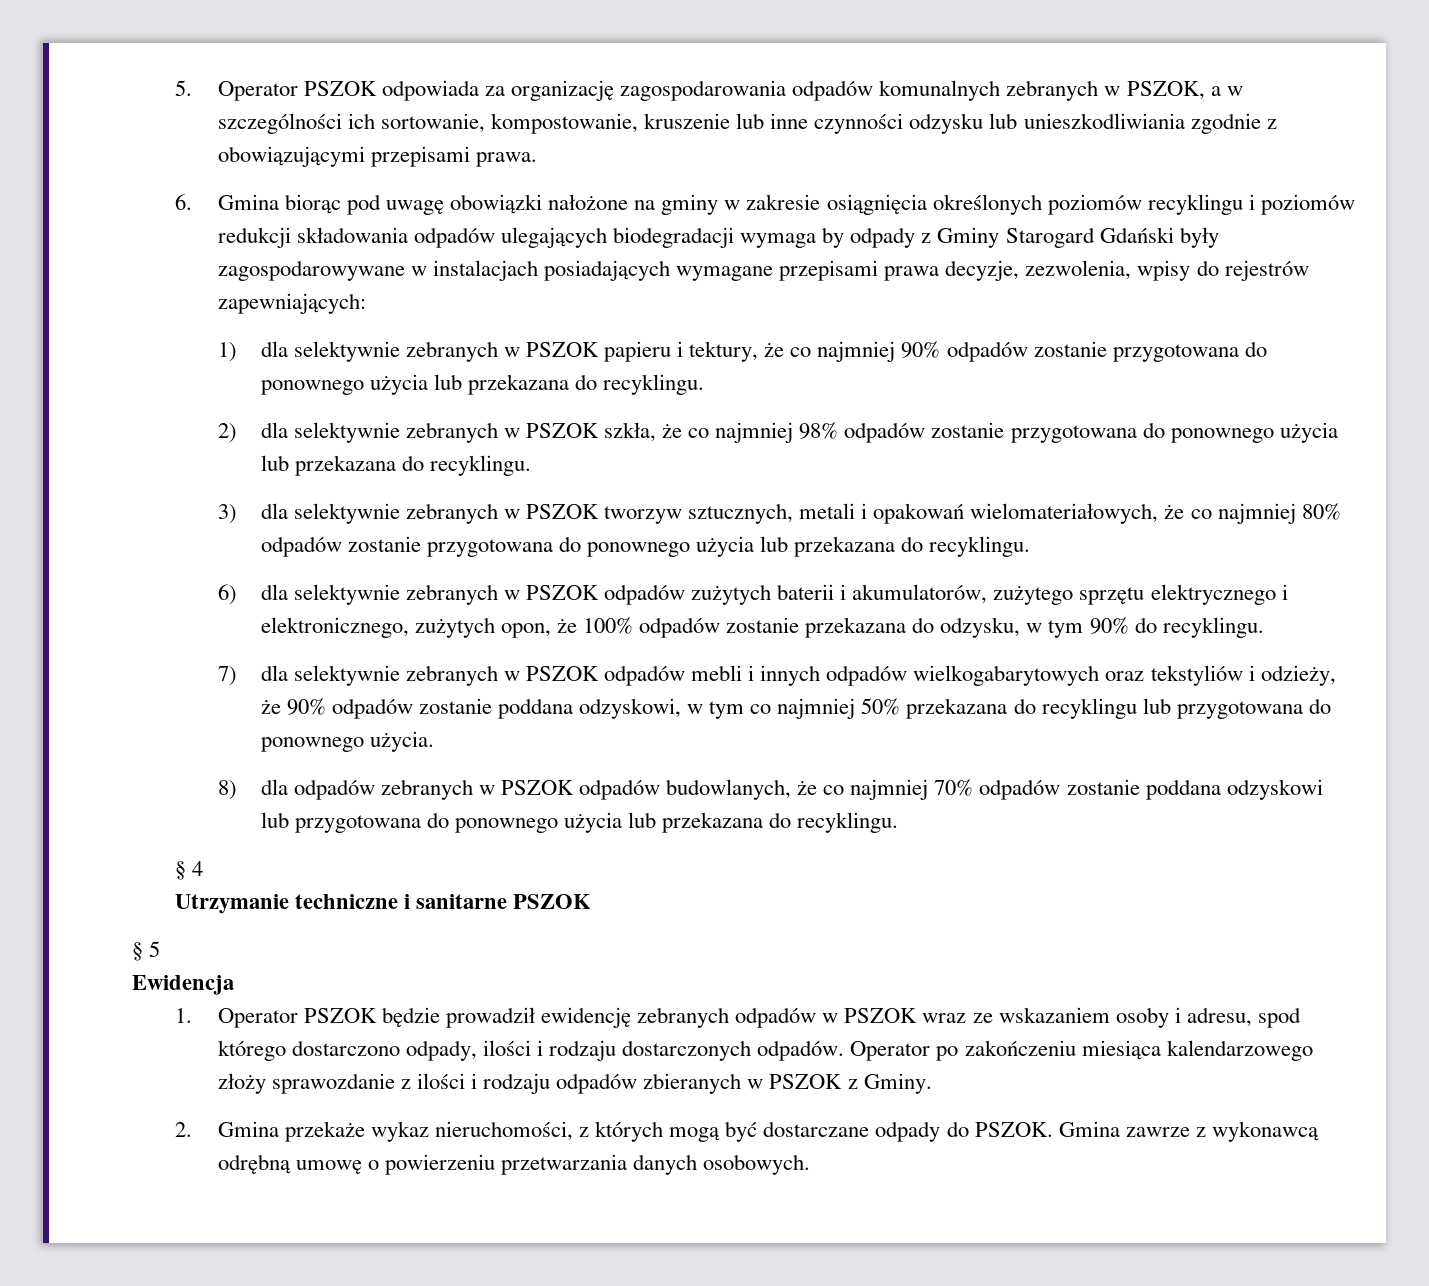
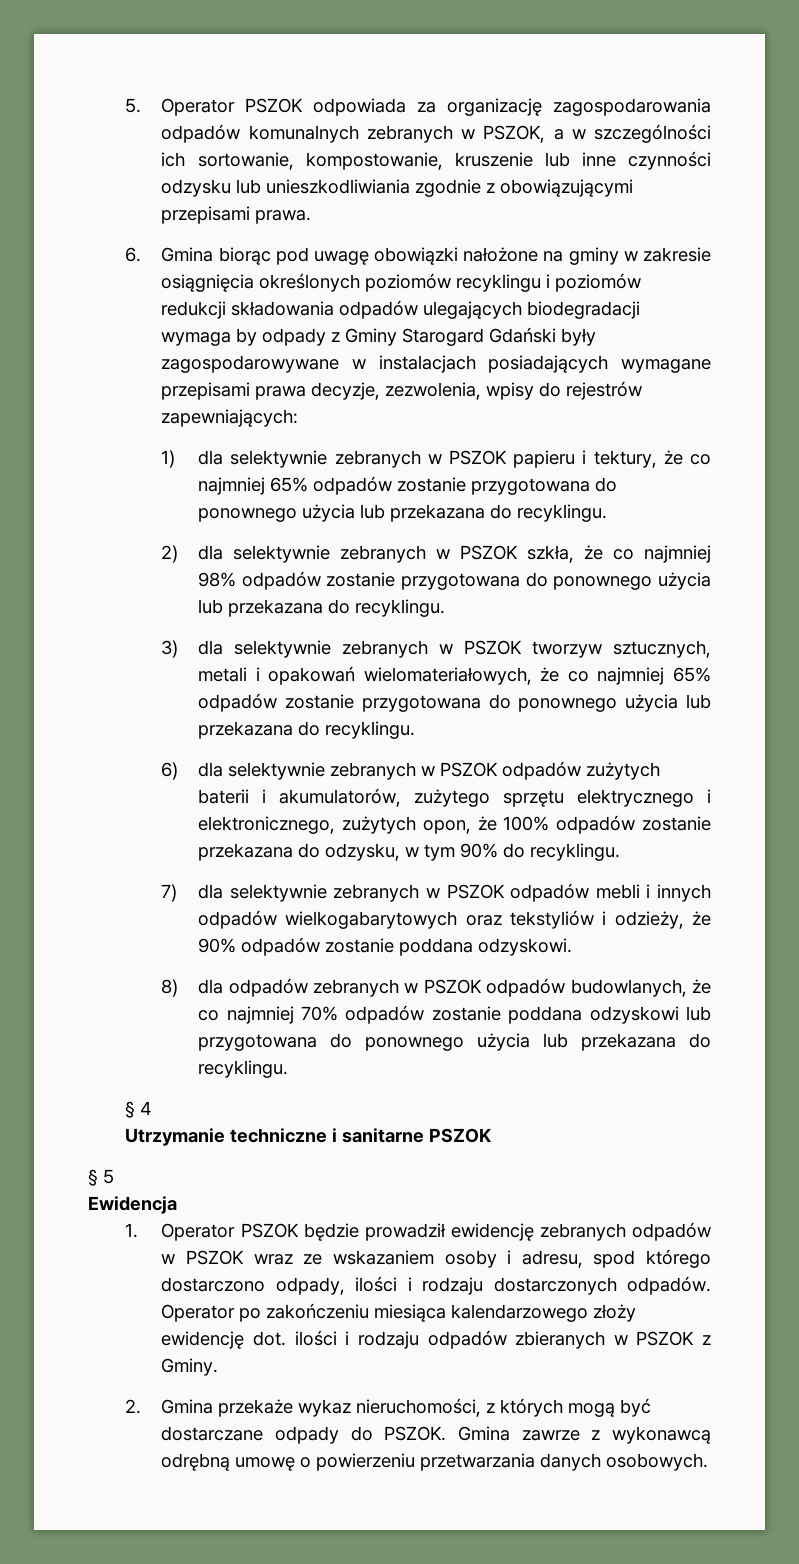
- 1) dla selektywnie zebranych w PSZOK papieru i tektury, że co najmniej 90% odpadów zostanie przygotowana do ponownego użycia lub przekazana do recyklingu.
+ 1) dla selektywnie zebranych w PSZOK papieru i tektury, że co najmniej 65% odpadów zostanie przygotowana do ponownego użycia lub przekazana do recyklingu.
- 3) dla selektywnie zebranych w PSZOK tworzyw sztucznych, metali i opakowań wielomateriałowych, że co najmniej 80% odpadów zostanie przygotowana do ponownego użycia lub przekazana do recyklingu.
+ 3) dla selektywnie zebranych w PSZOK tworzyw sztucznych, metali i opakowań wielomateriałowych, że co najmniej 65% odpadów zostanie przygotowana do ponownego użycia lub przekazana do recyklingu.
- 7) dla selektywnie zebranych w PSZOK odpadów mebli i innych odpadów wielkogabarytowych oraz tekstyliów i odzieży, że 90% odpadów zostanie poddana odzyskowi, w tym co najmniej 50% przekazana do recyklingu lub przygotowana do ponownego użycia.
+ 7) dla selektywnie zebranych w PSZOK odpadów mebli i innych odpadów wielkogabarytowych oraz tekstyliów i odzieży, że 90% odpadów zostanie poddana odzyskowi.
- Operator po zakończeniu miesiąca kalendarzowego złoży sprawozdanie z ilości i rodzaju odpadów zbieranych w PSZOK z Gminy.
+ Operator po zakończeniu miesiąca kalendarzowego złoży ewidencję dot. ilości i rodzaju odpadów zbieranych w PSZOK z Gminy.

